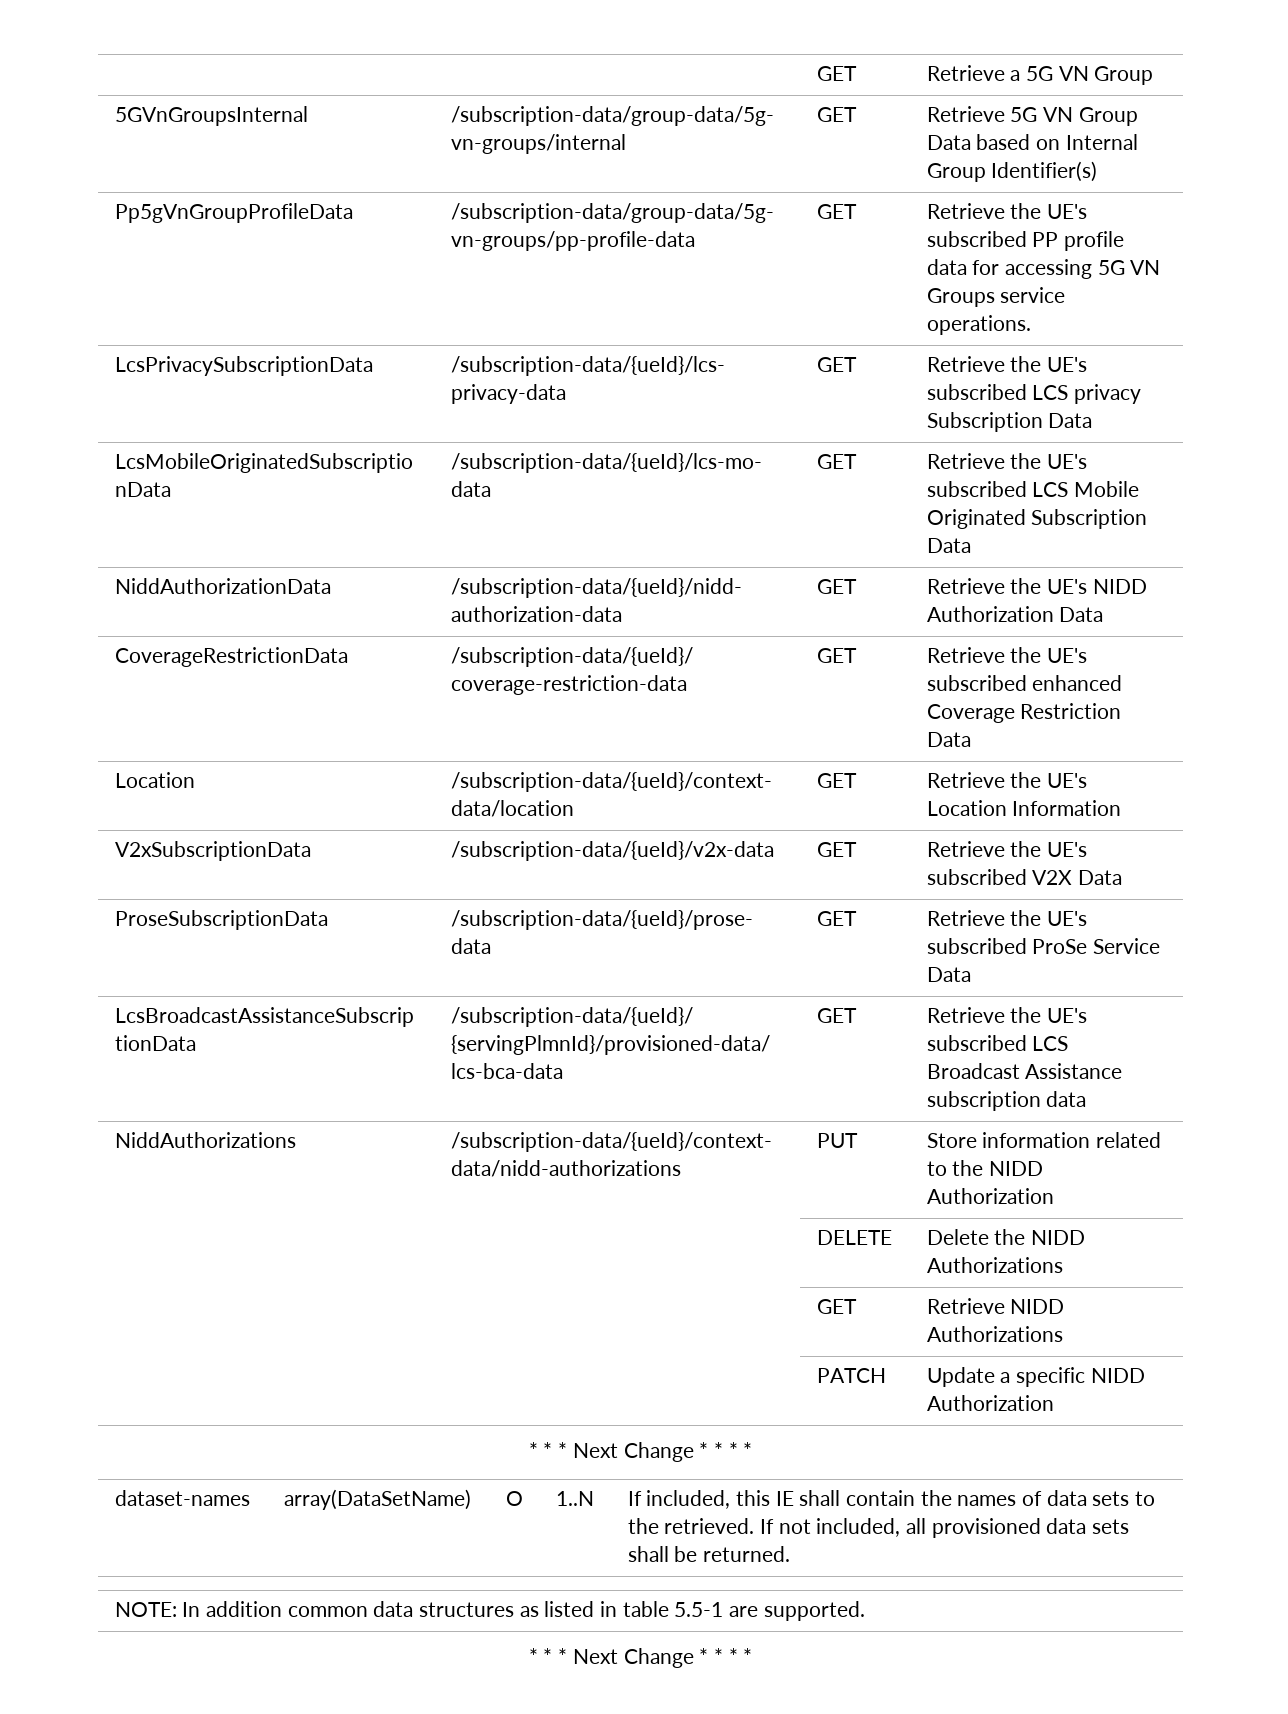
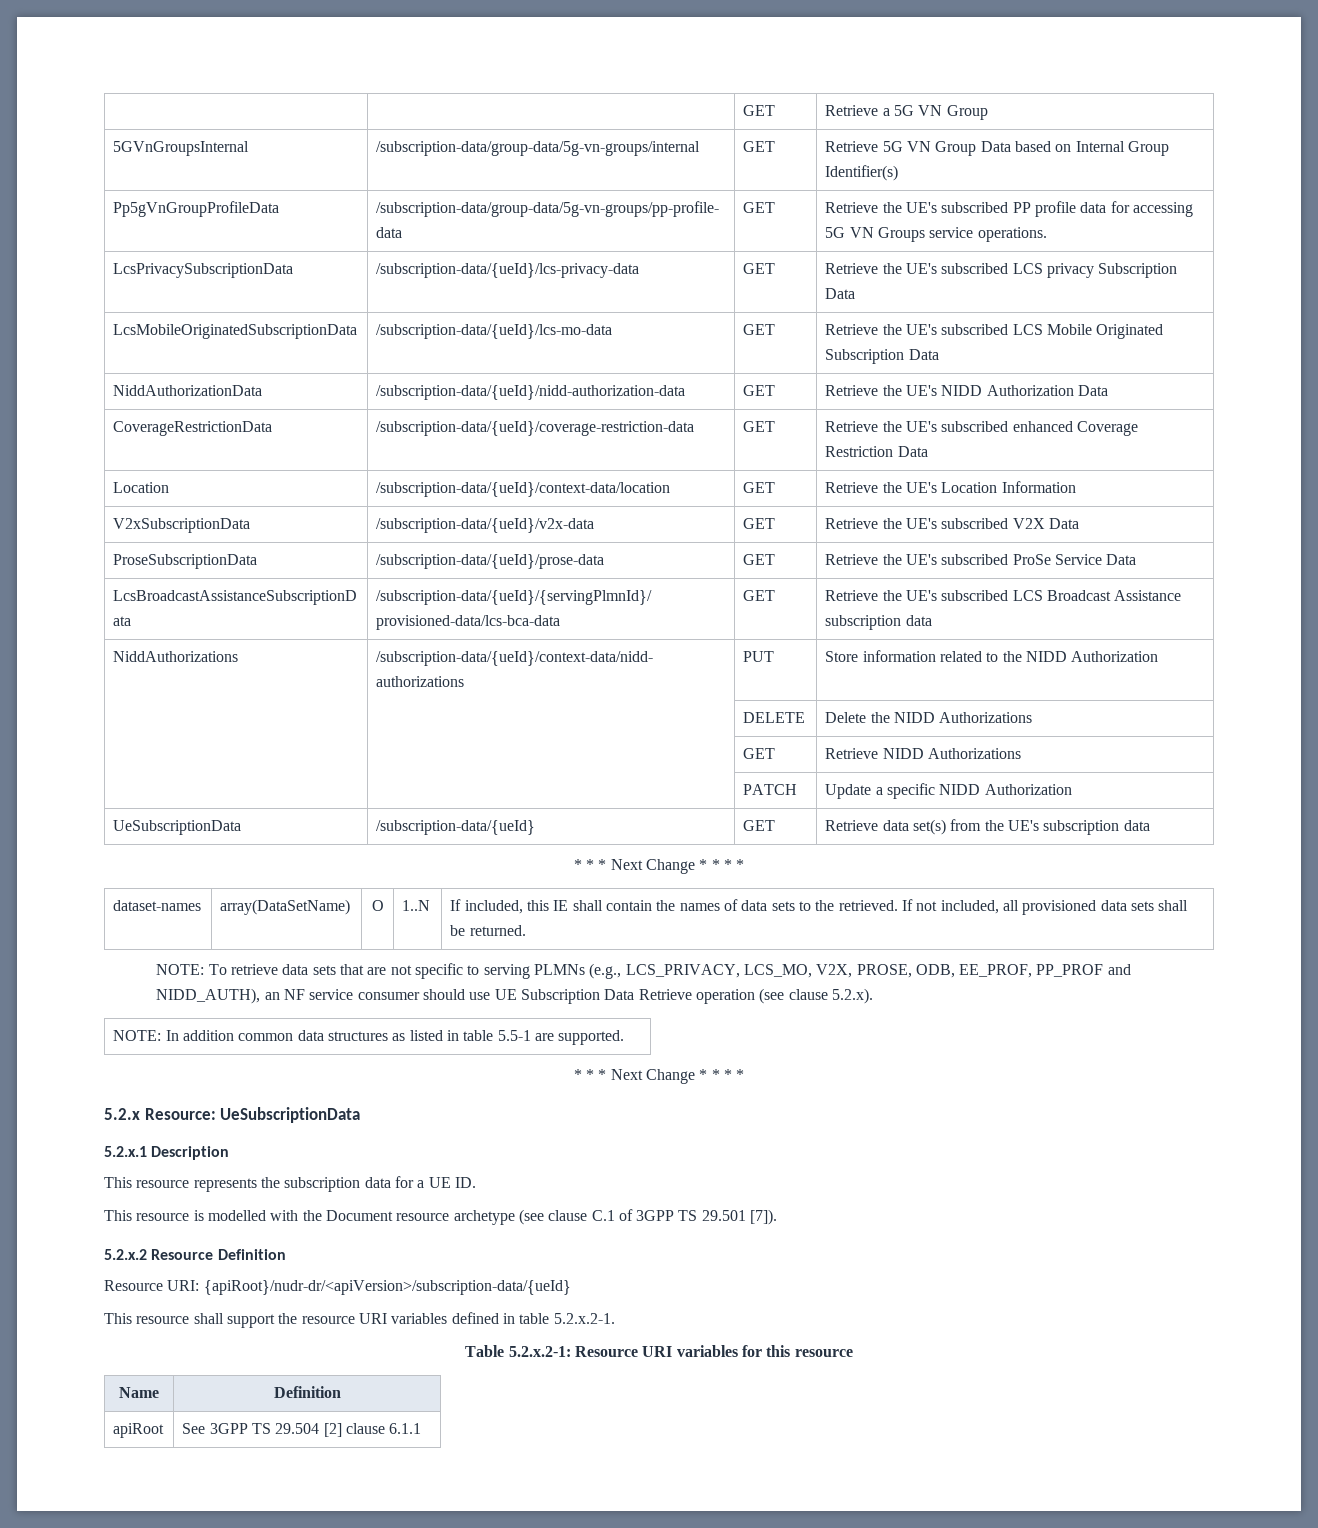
+ UeSubscriptionData | /subscription-data/{ueId} | GET | Retrieve data set(s) from the UE's subscription data
+ NOTE: To retrieve data sets that are not specific to serving PLMNs (e.g., LCS_PRIVACY, LCS_MO, V2X, PROSE, ODB, EE_PROF, PP_PROF and NIDD_AUTH), an NF service consumer should use UE Subscription Data Retrieve operation (see clause 5.2.x).
+ 5.2.x Resource: UeSubscriptionData
+ 5.2.x.1 Description
+ This resource represents the subscription data for a UE ID.
+ This resource is modelled with the Document resource archetype (see clause C.1 of 3GPP TS 29.501 [7]).
+ 5.2.x.2 Resource Definition
+ Resource URI: {apiRoot}/nudr-dr/<apiVersion>/subscription-data/{ueId}
+ This resource shall support the resource URI variables defined in table 5.2.x.2-1.
+ Table 5.2.x.2-1: Resource URI variables for this resource
+ Name | Definition
+ apiRoot | See 3GPP TS 29.504 [2] clause 6.1.1

